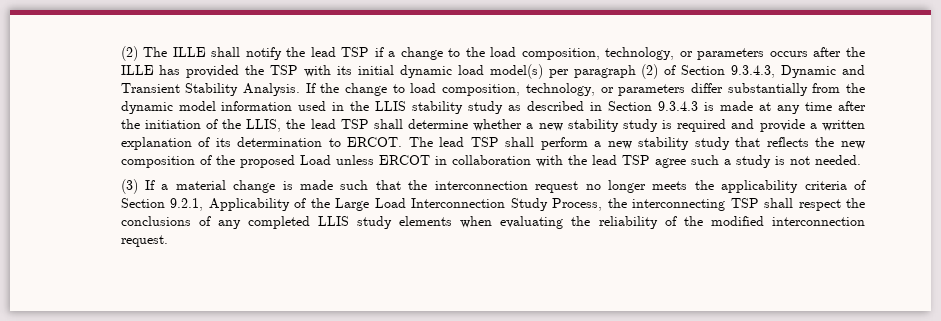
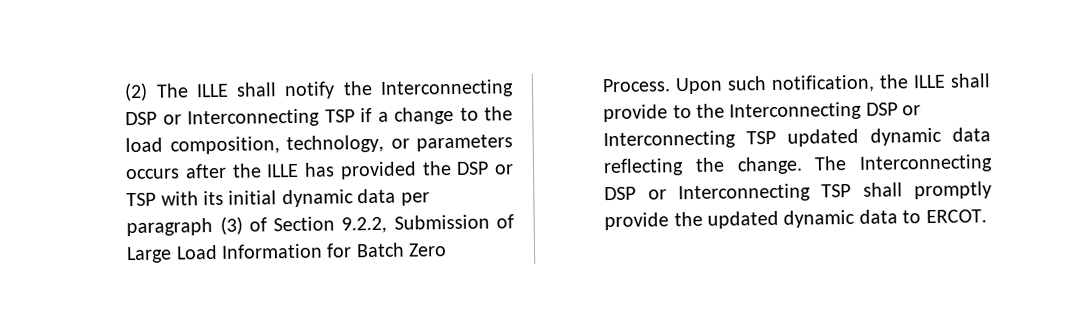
- (2) The ILLE shall notify the lead TSP if a change to the load composition, technology, or parameters occurs after the ILLE has provided the TSP with its initial dynamic load model(s) per paragraph (2) of Section 9.3.4.3, Dynamic and Transient Stability Analysis. If the change to load composition, technology, or parameters differ substantially from the dynamic model information used in the LLIS stability study as described in Section 9.3.4.3 is made at any time after the initiation of the LLIS, the lead TSP shall determine whether a new stability study is required and provide a written explanation of its determination to ERCOT. The lead TSP shall perform a new stability study that reflects the new composition of the proposed Load unless ERCOT in collaboration with the lead TSP agree such a study is not needed.
- (3) If a material change is made such that the interconnection request no longer meets the applicability criteria of Section 9.2.1, Applicability of the Large Load Interconnection Study Process, the interconnecting TSP shall respect the conclusions of any completed LLIS study elements when evaluating the reliability of the modified interconnection request.
+ (2) The ILLE shall notify the Interconnecting DSP or Interconnecting TSP if a change to the load composition, technology, or parameters occurs after the ILLE has provided the DSP or TSP with its initial dynamic data per paragraph (3) of Section 9.2.2, Submission of Large Load Information for Batch Zero Process. Upon such notification, the ILLE shall provide to the Interconnecting DSP or Interconnecting TSP updated dynamic data reflecting the change. The Interconnecting DSP or Interconnecting TSP shall promptly provide the updated dynamic data to ERCOT.

